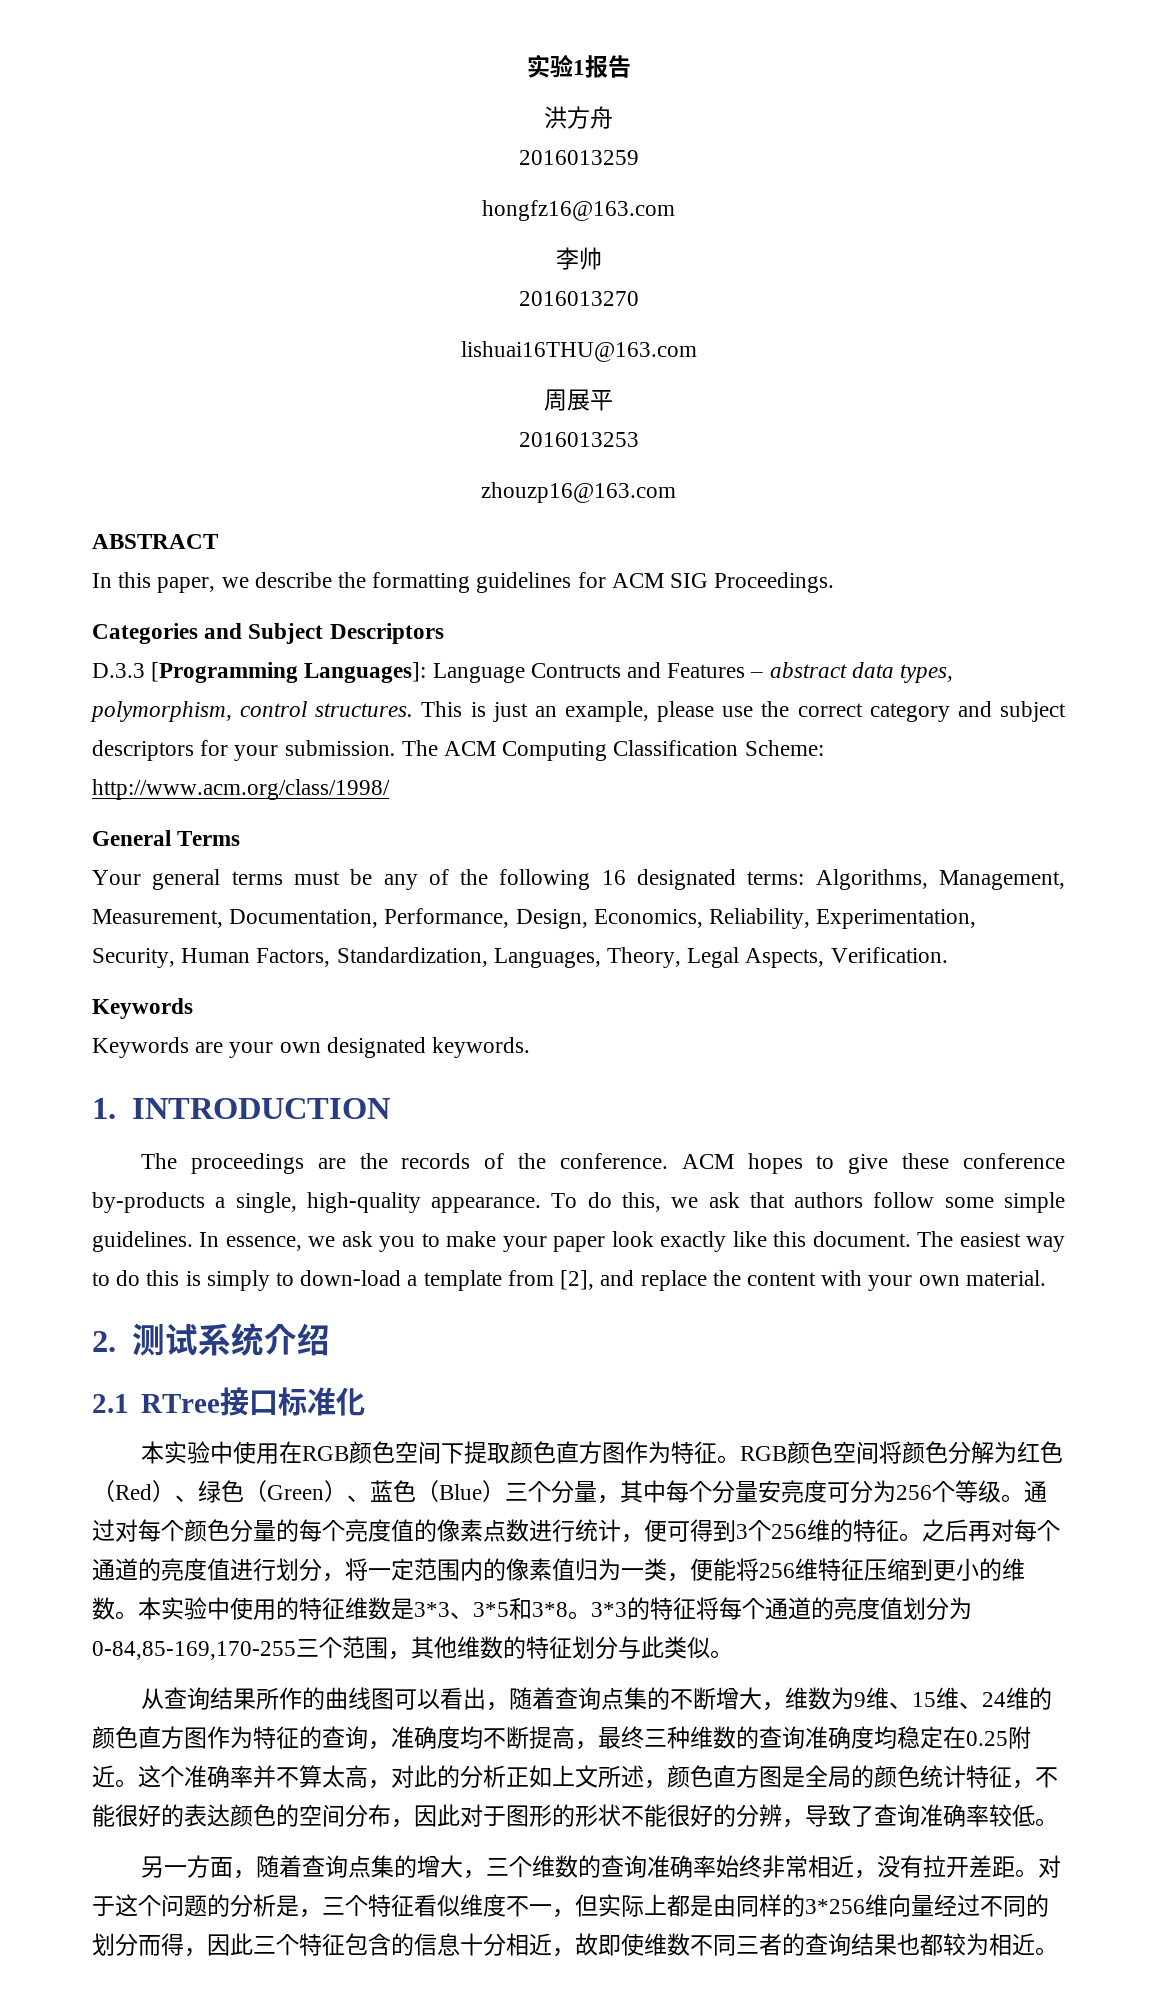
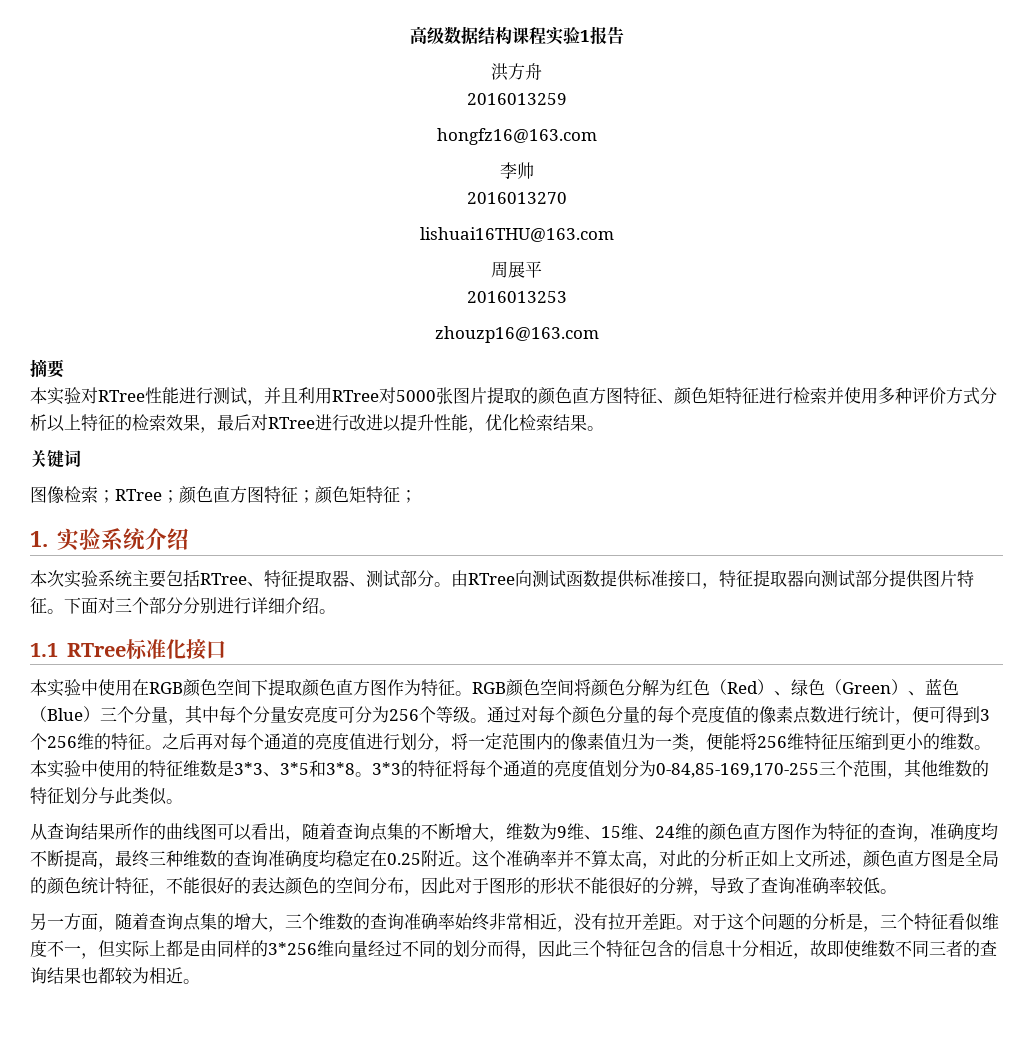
- 实验1报告
+ 高级数据结构课程实验1报告
- ABSTRACT
- In this paper, we describe the formatting guidelines for ACM SIG Proceedings.
- Categories and Subject Descriptors
- D.3.3 [Programming Languages]: Language Contructs and Features – abstract data types, polymorphism, control structures. This is just an example, please use the correct category and subject descriptors for your submission. The ACM Computing Classification Scheme: http://www.acm.org/class/1998/
- General Terms
- Your general terms must be any of the following 16 designated terms: Algorithms, Management, Measurement, Documentation, Performance, Design, Economics, Reliability, Experimentation, Security, Human Factors, Standardization, Languages, Theory, Legal Aspects, Verification.
- Keywords
- Keywords are your own designated keywords.
- 1. INTRODUCTION
- The proceedings are the records of the conference. ACM hopes to give these conference by-products a single, high-quality appearance. To do this, we ask that authors follow some simple guidelines. In essence, we ask you to make your paper look exactly like this document. The easiest way to do this is simply to down-load a template from [2], and replace the content with your own material.
- 2.测试系统介绍
- 2.1 RTree接口标准化
+ 摘要
+ 本实验对RTree性能进行测试，并且利用RTree对5000张图片提取的颜色直方图特征、颜色矩特征进行检索并使用多种评价方式分析以上特征的检索效果，最后对RTree进行改进以提升性能，优化检索结果。
+ 关键词
+ 图像检索；RTree；颜色直方图特征；颜色矩特征；
+ 1.实验系统介绍
+ 本次实验系统主要包括RTree、特征提取器、测试部分。由RTree向测试函数提供标准接口，特征提取器向测试部分提供图片特征。下面对三个部分分别进行详细介绍。
+ 1.1 RTree标准化接口

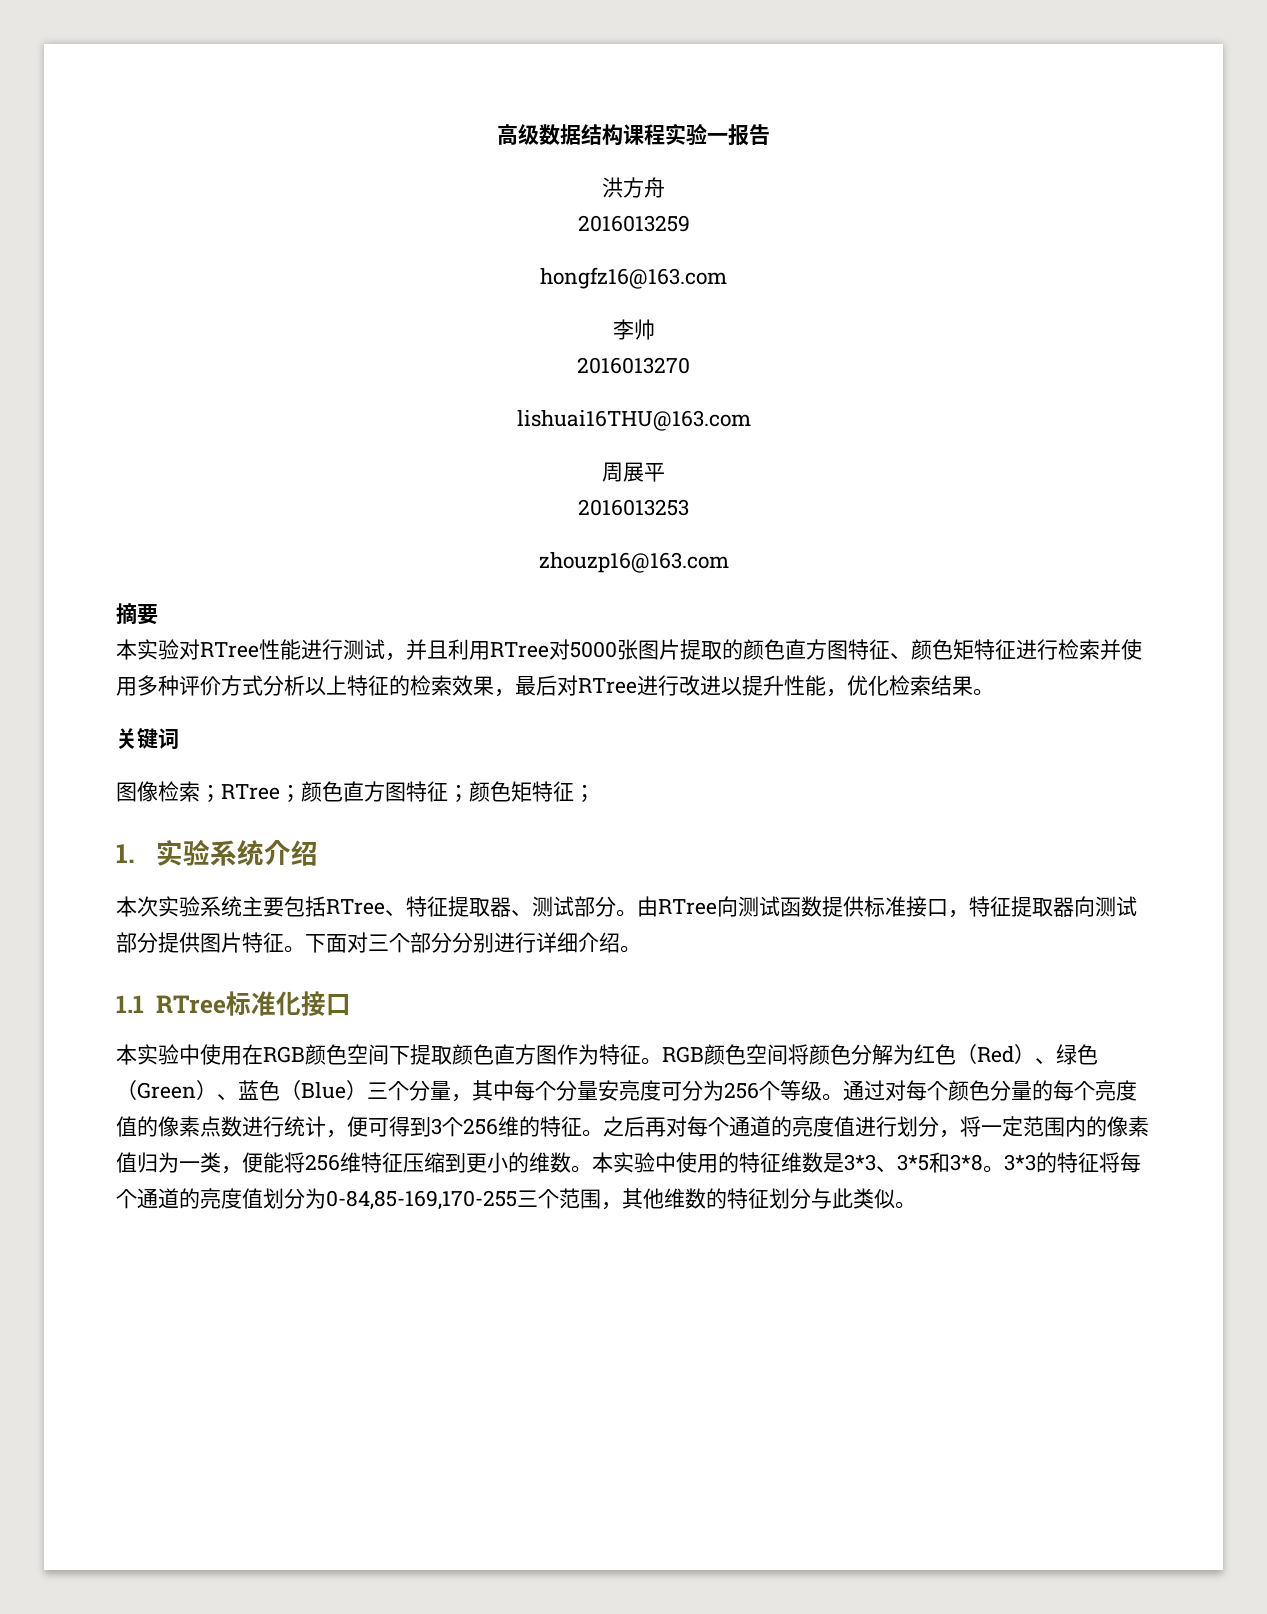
- 高级数据结构课程实验1报告
+ 高级数据结构课程实验一报告
- 从查询结果所作的曲线图可以看出，随着查询点集的不断增大，维数为9维、15维、24维的颜色直方图作为特征的查询，准确度均不断提高，最终三种维数的查询准确度均稳定在0.25附近。这个准确率并不算太高，对此的分析正如上文所述，颜色直方图是全局的颜色统计特征，不能很好的表达颜色的空间分布，因此对于图形的形状不能很好的分辨，导致了查询准确率较低。
- 另一方面，随着查询点集的增大，三个维数的查询准确率始终非常相近，没有拉开差距。对于这个问题的分析是，三个特征看似维度不一，但实际上都是由同样的3*256维向量经过不同的划分而得，因此三个特征包含的信息十分相近，故即使维数不同三者的查询结果也都较为相近。

